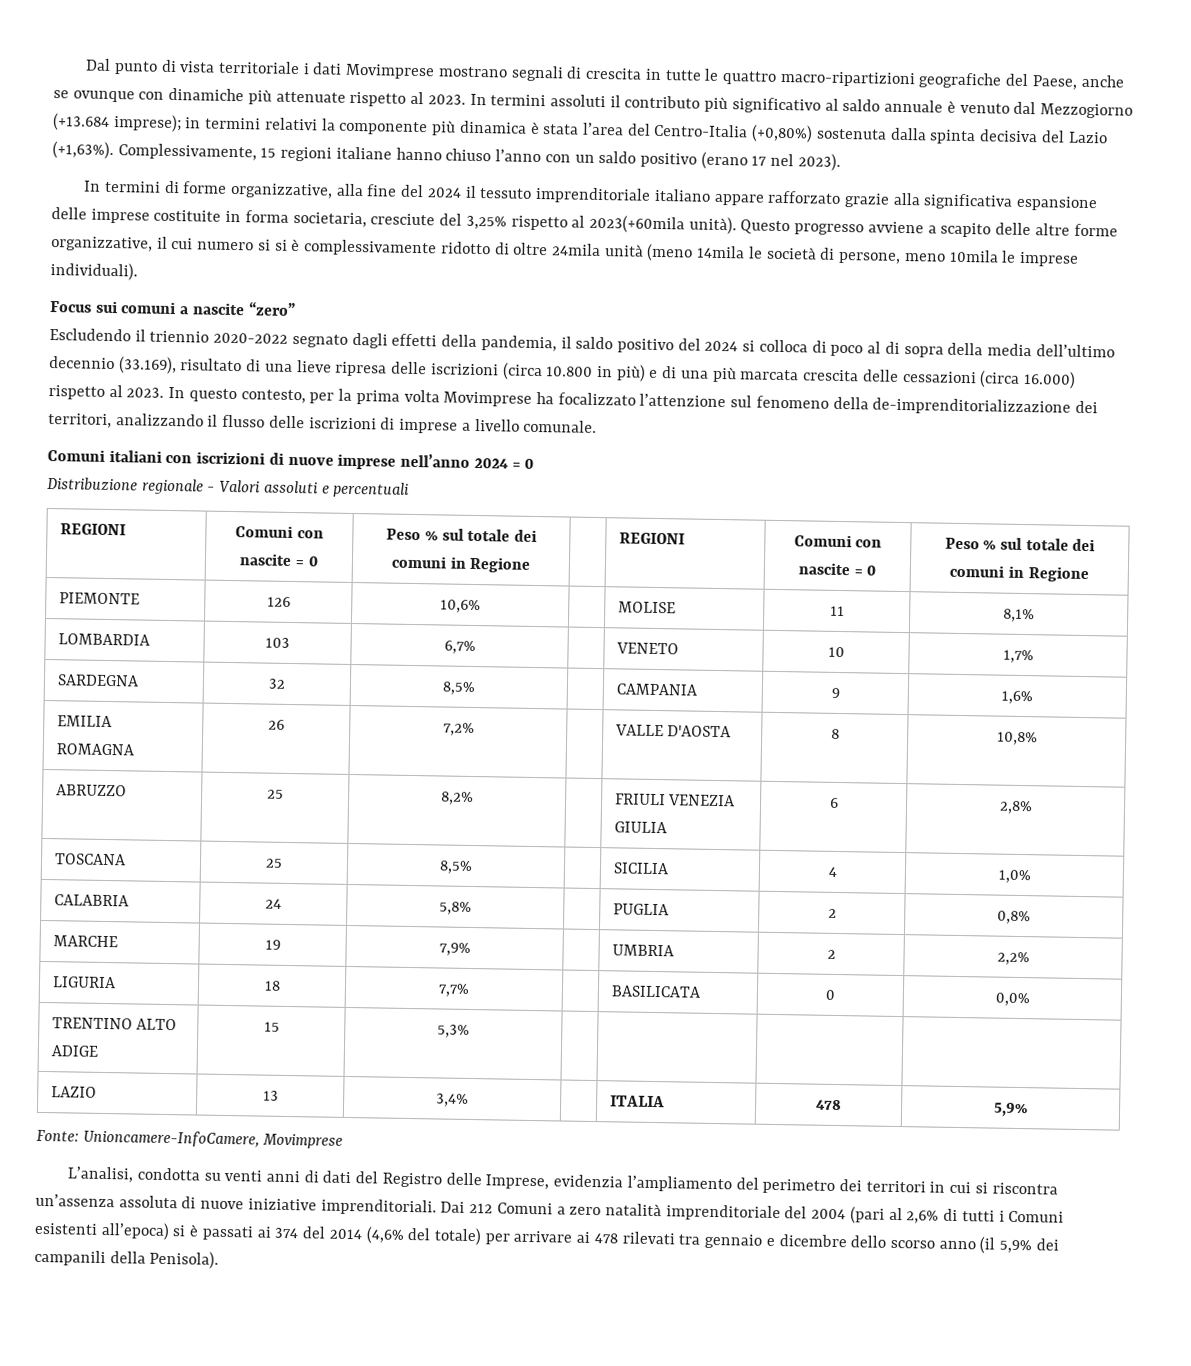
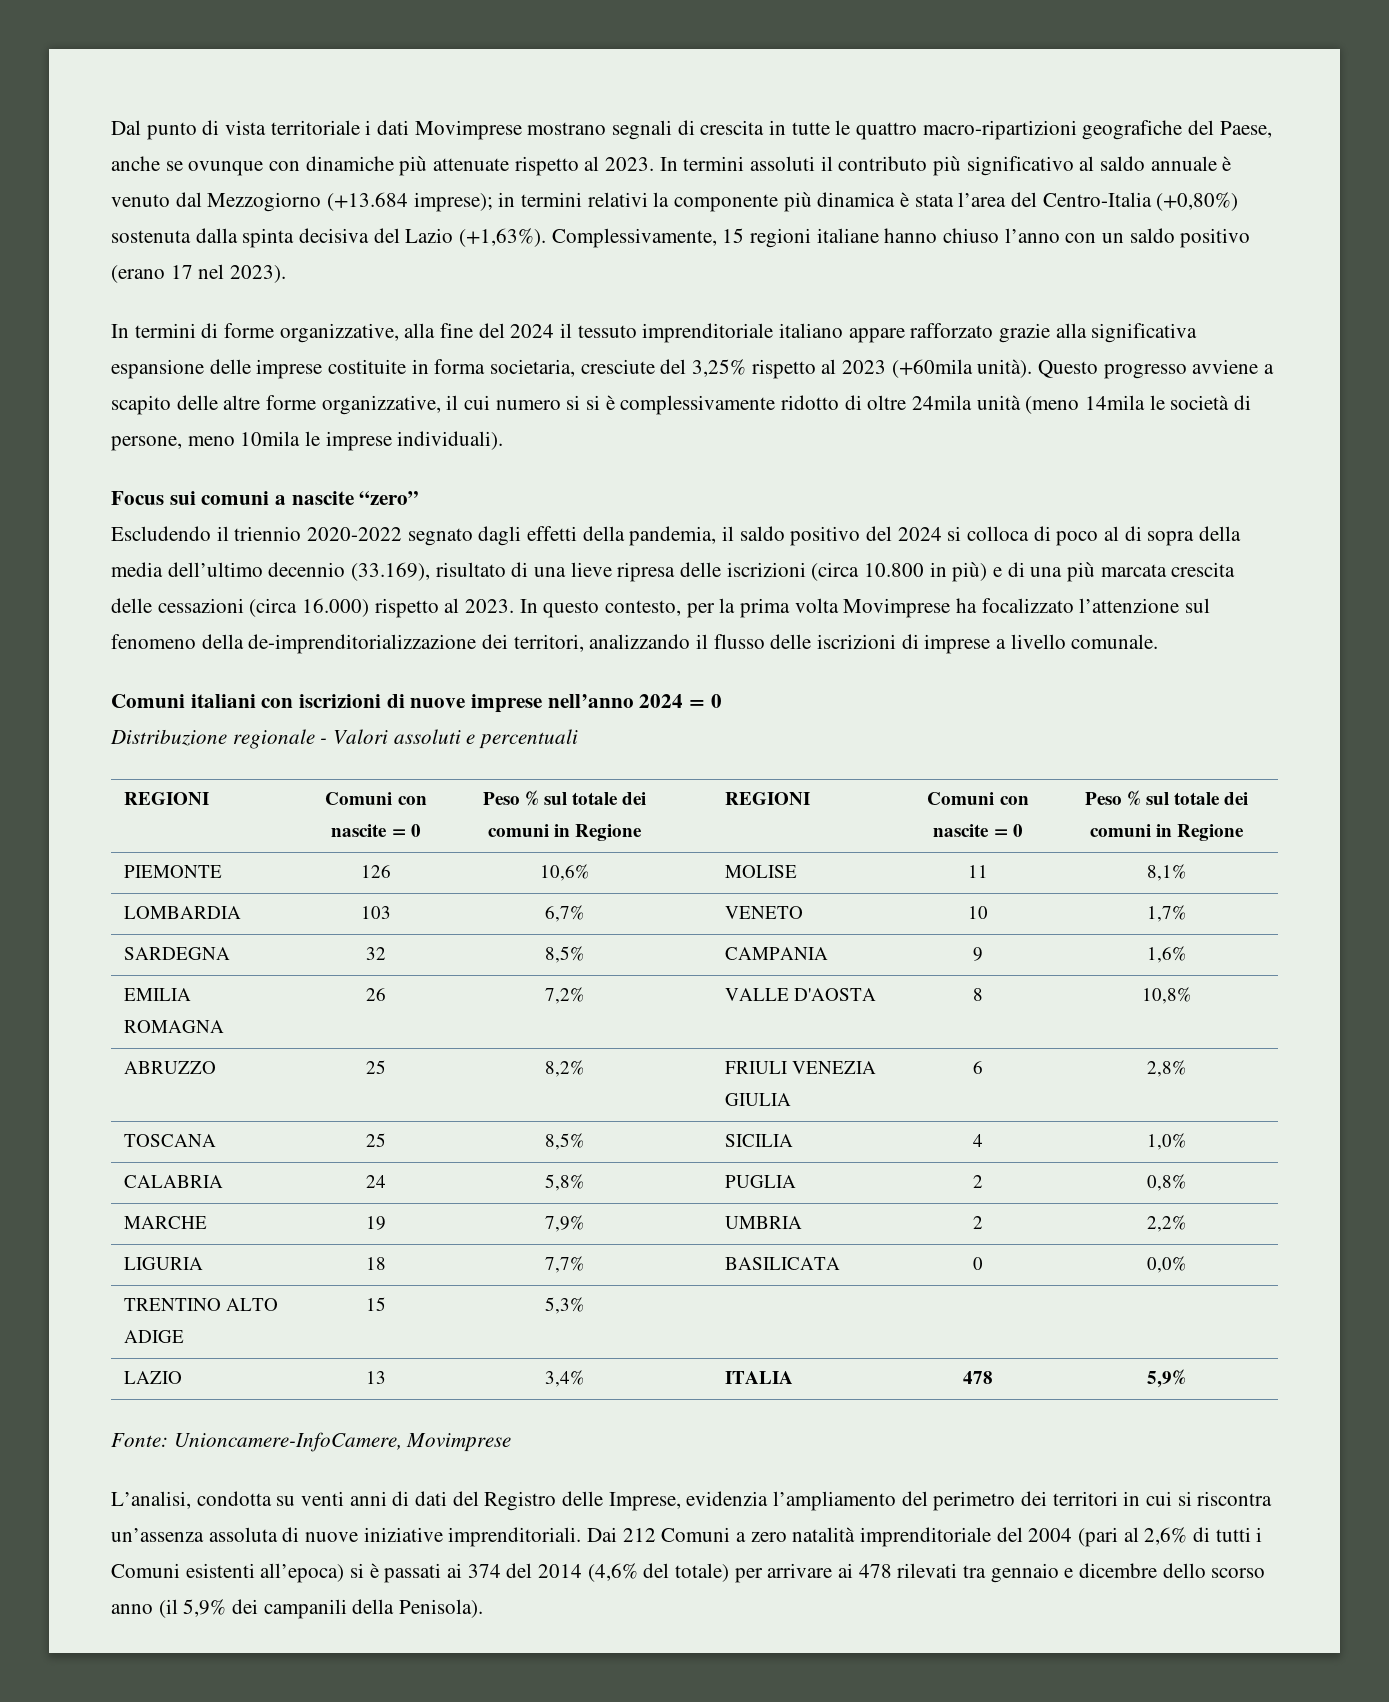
- In termini di forme organizzative, alla fine del 2024 il tessuto imprenditoriale italiano appare rafforzato grazie alla significativa espansione delle imprese costituite in forma societaria, cresciute del 3,25% rispetto al 2023(+60mila unità).
+ In termini di forme organizzative, alla fine del 2024 il tessuto imprenditoriale italiano appare rafforzato grazie alla significativa espansione delle imprese costituite in forma societaria, cresciute del 3,25% rispetto al 2023 (+60mila unità).

